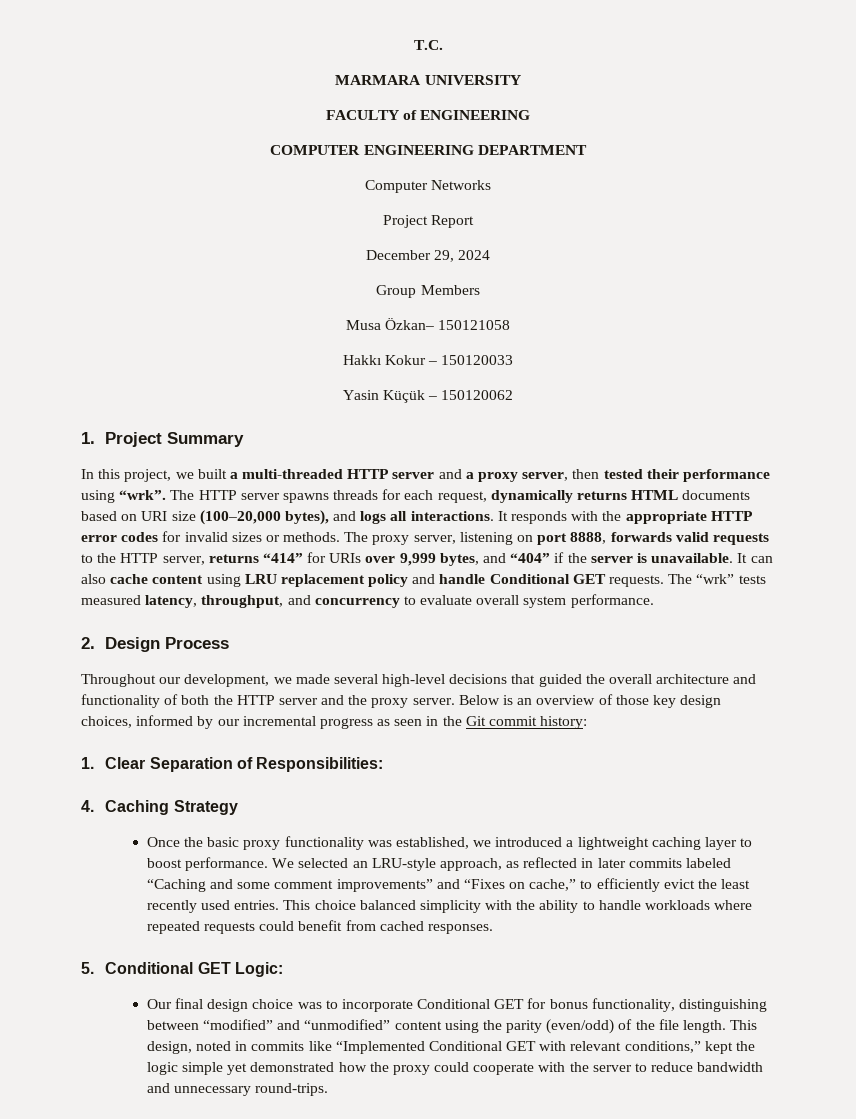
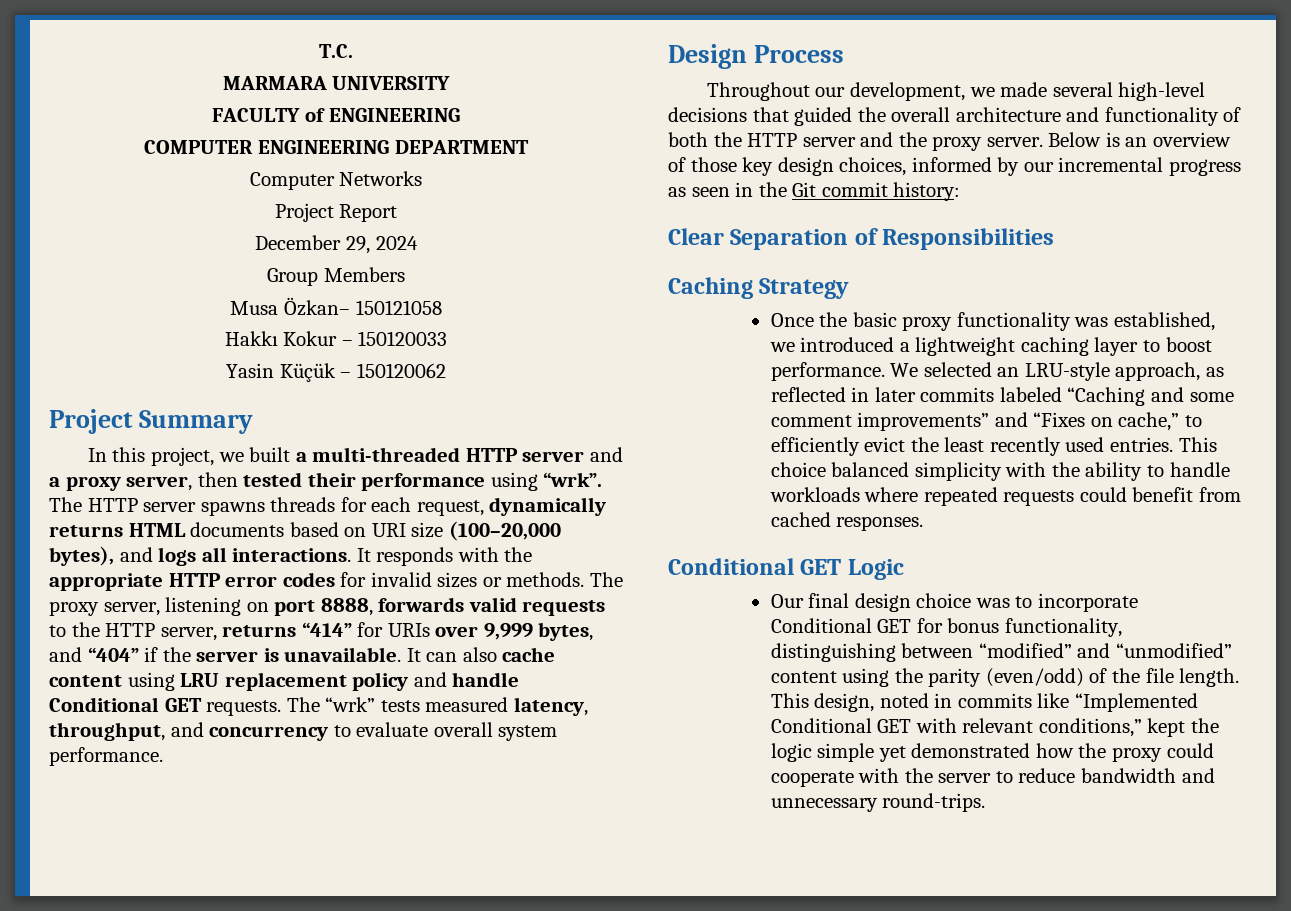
- 1. Project Summary
+ Project Summary
- 2. Design Process
+ Design Process
- 1. Clear Separation of Responsibilities:
- 4. Caching Strategy
+ Clear Separation of Responsibilities
+ Caching Strategy
- 5. Conditional GET Logic:
+ Conditional GET Logic

